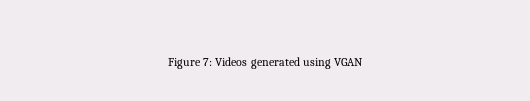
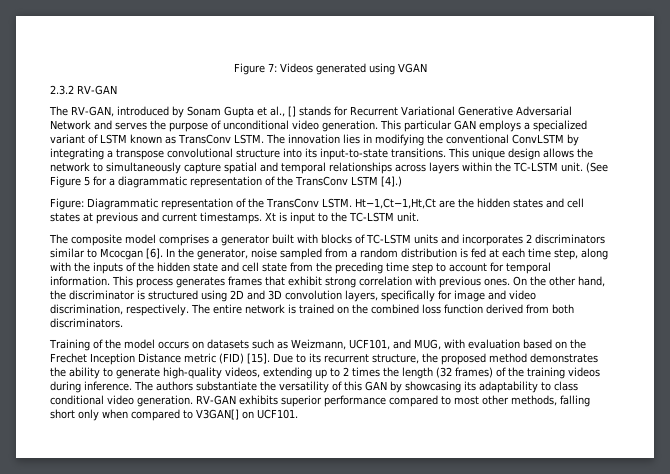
+ 2.3.2 RV-GAN
+ The RV-GAN, introduced by Sonam Gupta et al., [] stands for Recurrent Variational Generative Adversarial Network and serves the purpose of unconditional video generation. This particular GAN employs a specialized variant of LSTM known as TransConv LSTM. The innovation lies in modifying the conventional ConvLSTM by integrating a transpose convolutional structure into its input-to-state transitions. This unique design allows the network to simultaneously capture spatial and temporal relationships across layers within the TC-LSTM unit. (See Figure 5 for a diagrammatic representation of the TransConv LSTM [4].)
+ Figure: Diagrammatic representation of the TransConv LSTM. Ht−1,Ct−1,Ht,Ct are the hidden states and cell states at previous and current timestamps. Xt is input to the TC-LSTM unit.
+ The composite model comprises a generator built with blocks of TC-LSTM units and incorporates 2 discriminators similar to Mcocgan [6]. In the generator, noise sampled from a random distribution is fed at each time step, along with the inputs of the hidden state and cell state from the preceding time step to account for temporal information. This process generates frames that exhibit strong correlation with previous ones. On the other hand, the discriminator is structured using 2D and 3D convolution layers, specifically for image and video discrimination, respectively. The entire network is trained on the combined loss function derived from both discriminators.
+ Training of the model occurs on datasets such as Weizmann, UCF101, and MUG, with evaluation based on the Frechet Inception Distance metric (FID) [15]. Due to its recurrent structure, the proposed method demonstrates the ability to generate high-quality videos, extending up to 2 times the length (32 frames) of the training videos during inference. The authors substantiate the versatility of this GAN by showcasing its adaptability to class conditional video generation. RV-GAN exhibits superior performance compared to most other methods, falling short only when compared to V3GAN[] on UCF101.

